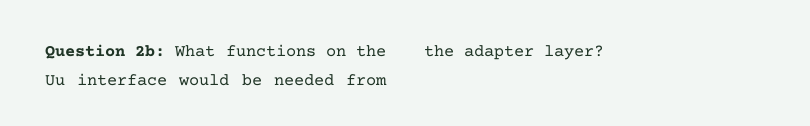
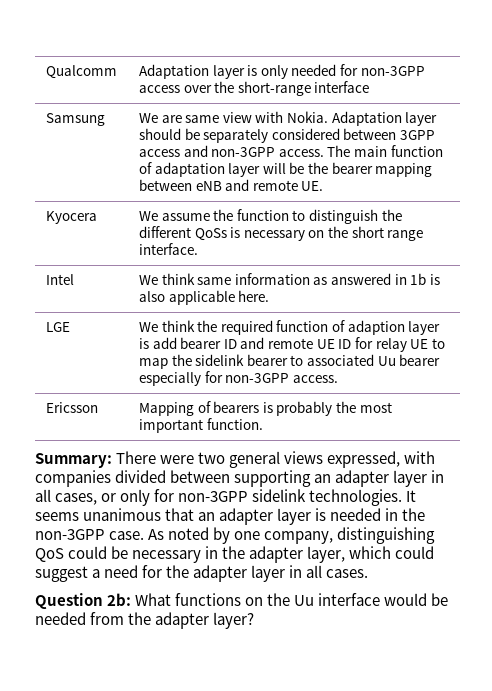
+ Qualcomm | Adaptation layer is only needed for non-3GPP access over the short-range interface
+ Samsung | We are same view with Nokia. Adaptation layer should be separately considered between 3GPP access and non-3GPP access. The main function of adaptation layer will be the bearer mapping between eNB and remote UE.
+ Kyocera | We assume the function to distinguish the different QoSs is necessary on the short range interface.
+ Intel | We think same information as answered in 1b is also applicable here.
+ LGE | We think the required function of adaption layer is add bearer ID and remote UE ID for relay UE to map the sidelink bearer to associated Uu bearer especially for non-3GPP access.
+ Ericsson | Mapping of bearers is probably the most important function.
+ Summary: There were two general views expressed, with companies divided between supporting an adapter layer in all cases, or only for non-3GPP sidelink technologies. It seems unanimous that an adapter layer is needed in the non-3GPP case. As noted by one company, distinguishing QoS could be necessary in the adapter layer, which could suggest a need for the adapter layer in all cases.

